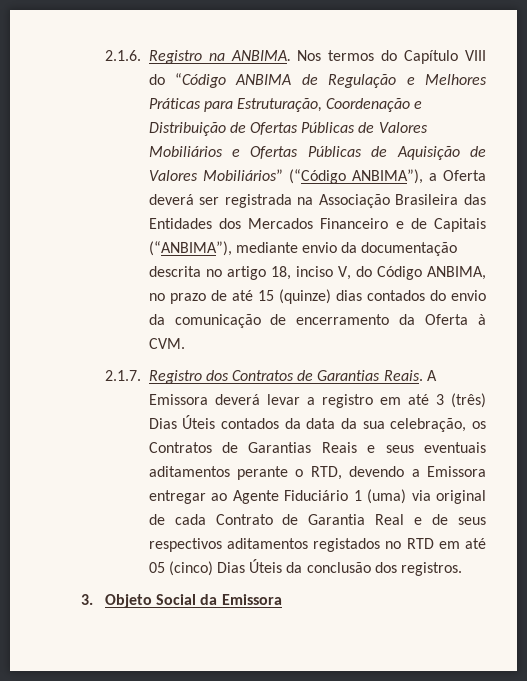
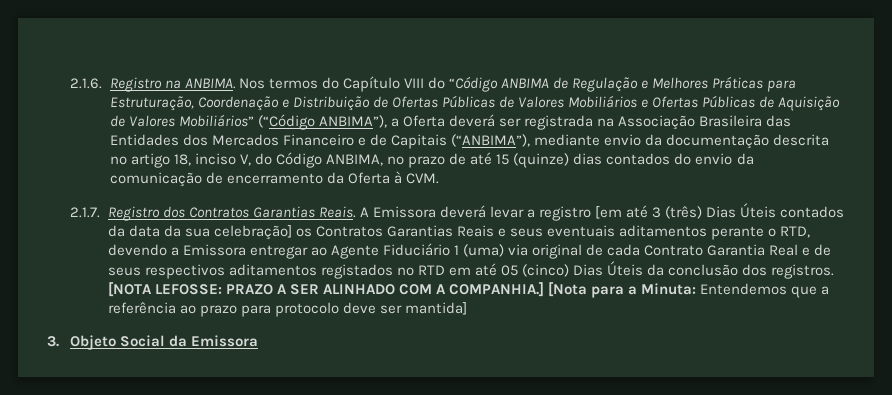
- 2.1.7. Registro dos Contratos de Garantias Reais.
+ 2.1.7. Registro dos Contratos Garantias Reais.
- A Emissora deverá levar a registro em até 3 (três) Dias Úteis contados da data da sua celebração, os Contratos de Garantias Reais e seus eventuais aditamentos perante o RTD, devendo a Emissora entregar ao Agente Fiduciário 1 (uma) via original de cada Contrato de Garantia Real e de seus respectivos aditamentos registados no RTD em até 05 (cinco) Dias Úteis da conclusão dos registros.
+ A Emissora deverá levar a registro [em até 3 (três) Dias Úteis contados da data da sua celebração] os Contratos Garantias Reais e seus eventuais aditamentos perante o RTD, devendo a Emissora entregar ao Agente Fiduciário 1 (uma) via original de cada Contrato Garantia Real e de seus respectivos aditamentos registados no RTD em até 05 (cinco) Dias Úteis da conclusão dos registros. [NOTA LEFOSSE: PRAZO A SER ALINHADO COM A COMPANHIA.] [Nota para a Minuta: Entendemos que a referência ao prazo para protocolo deve ser mantida]

